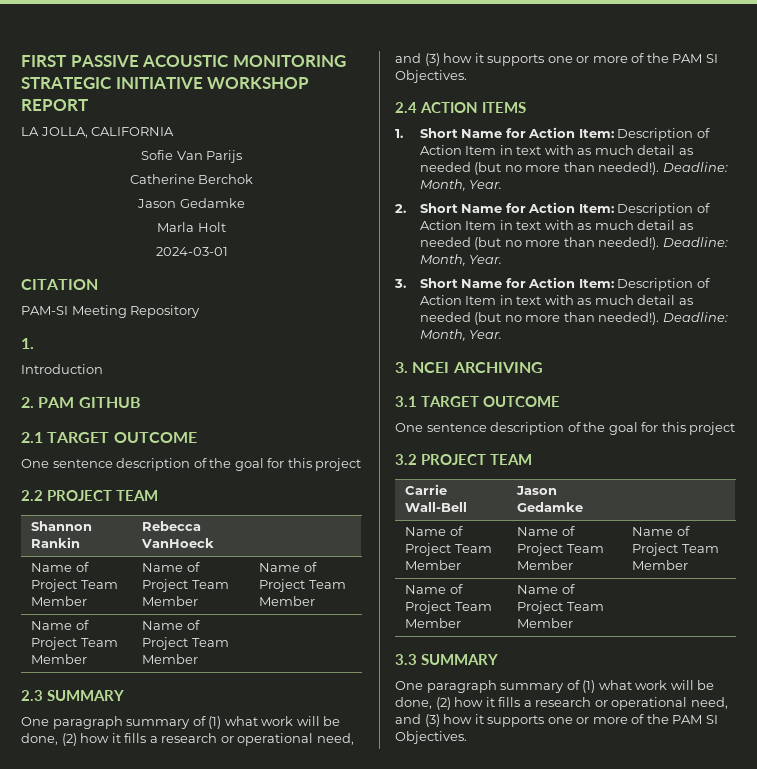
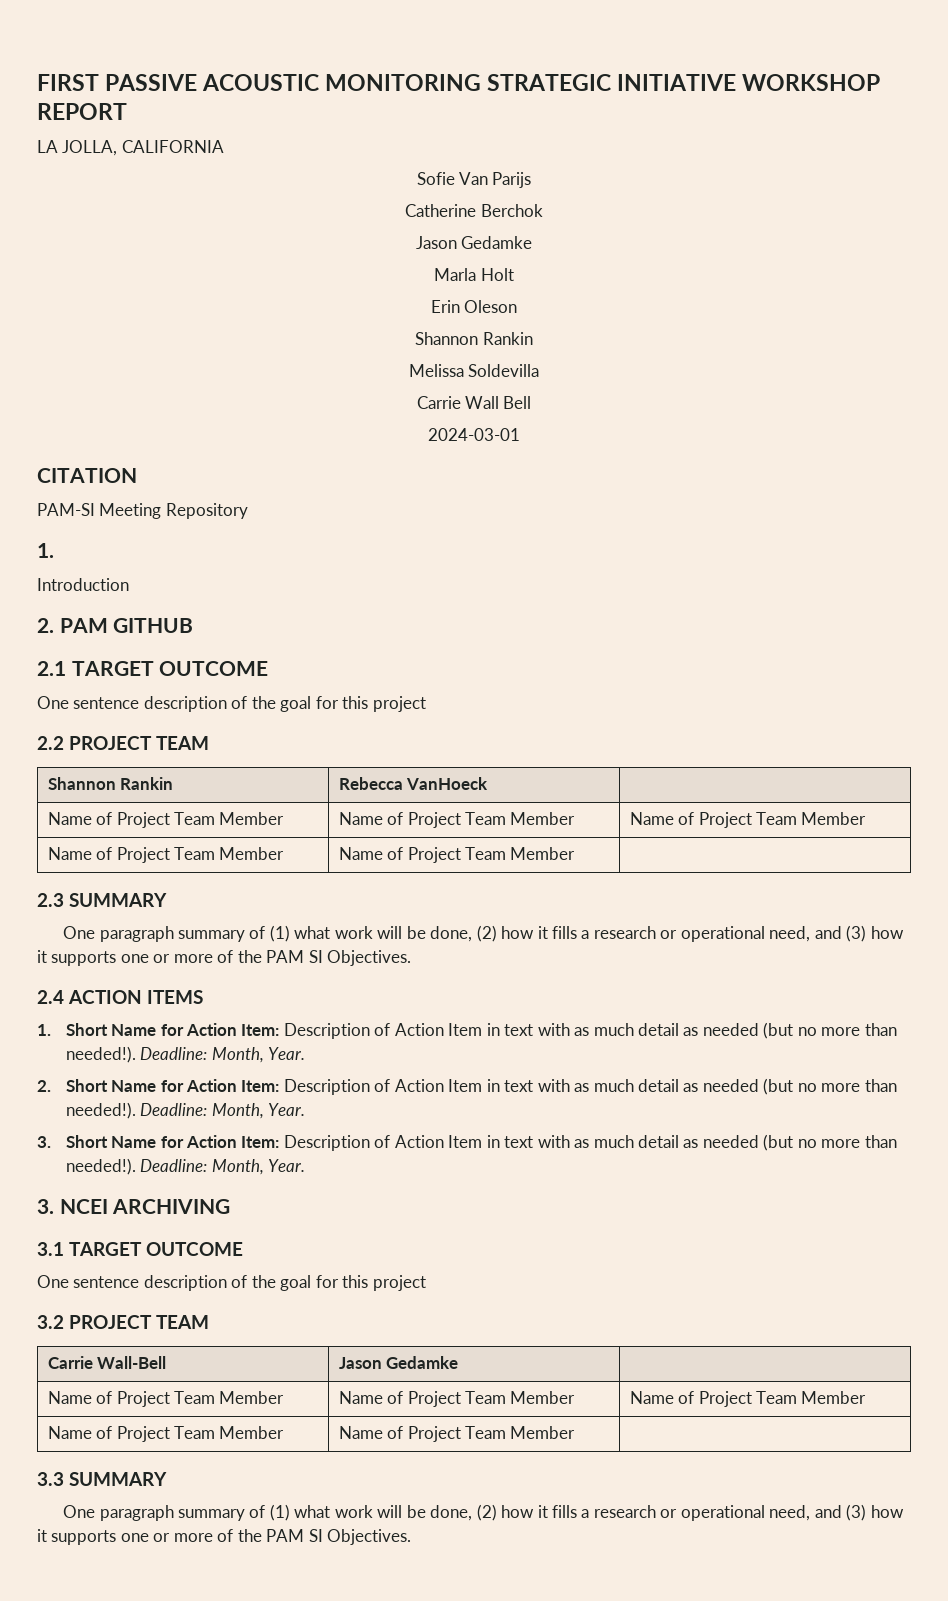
+ Erin Oleson
+ Shannon Rankin
+ Melissa Soldevilla
+ Carrie Wall Bell

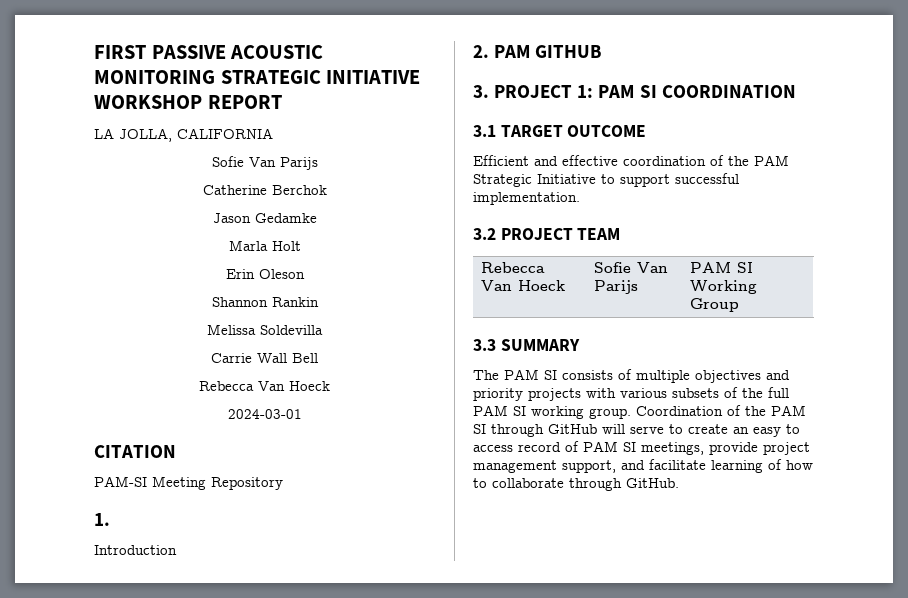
  Carrie Wall Bell
+ Rebecca Van Hoeck
- 2.1 TARGET OUTCOME
- One sentence description of the goal for this project
- 2.2 PROJECT TEAM
- Shannon Rankin | Rebecca VanHoeck |
- Name of Project Team Member | Name of Project Team Member | Name of Project Team Member
- Name of Project Team Member | Name of Project Team Member |
- 2.3 SUMMARY
- One paragraph summary of (1) what work will be done, (2) how it fills a research or operational need, and (3) how it supports one or more of the PAM SI Objectives.
- 2.4 ACTION ITEMS
- 1. Short Name for Action Item: Description of Action Item in text with as much detail as needed (but no more than needed!). Deadline: Month, Year.
- 2. Short Name for Action Item: Description of Action Item in text with as much detail as needed (but no more than needed!). Deadline: Month, Year.
- 3. Short Name for Action Item: Description of Action Item in text with as much detail as needed (but no more than needed!). Deadline: Month, Year.
- 3. NCEI ARCHIVING
+ 3. PROJECT 1: PAM SI COORDINATION
  3.1 TARGET OUTCOME
- One sentence description of the goal for this project
+ Efficient and effective coordination of the PAM Strategic Initiative to support successful implementation.
  3.2 PROJECT TEAM
- Carrie Wall-Bell | Jason Gedamke |
- Name of Project Team Member | Name of Project Team Member | Name of Project Team Member
- Name of Project Team Member | Name of Project Team Member |
+ Rebecca Van Hoeck | Sofie Van Parijs | PAM SI Working Group
  3.3 SUMMARY
- One paragraph summary of (1) what work will be done, (2) how it fills a research or operational need, and (3) how it supports one or more of the PAM SI Objectives.
+ The PAM SI consists of multiple objectives and priority projects with various subsets of the full PAM SI working group. Coordination of the PAM SI through GitHub will serve to create an easy to access record of PAM SI meetings, provide project management support, and facilitate learning of how to collaborate through GitHub.

